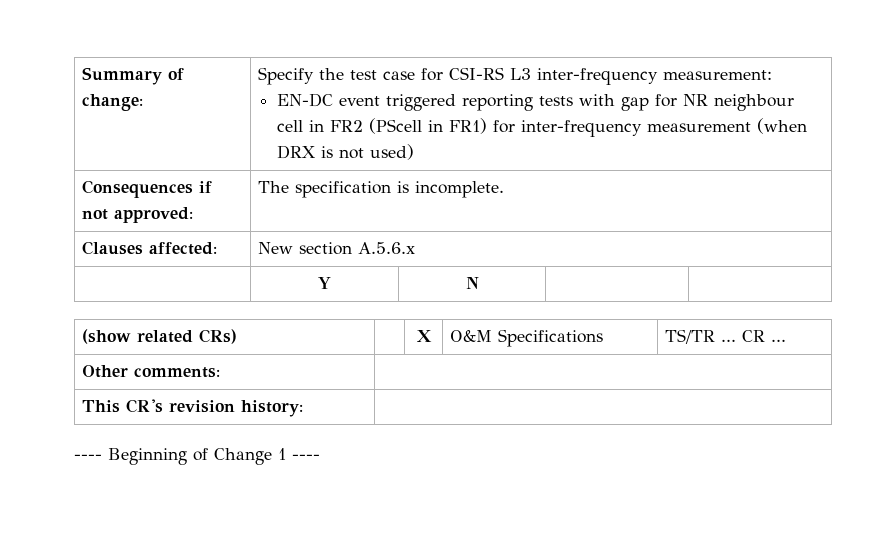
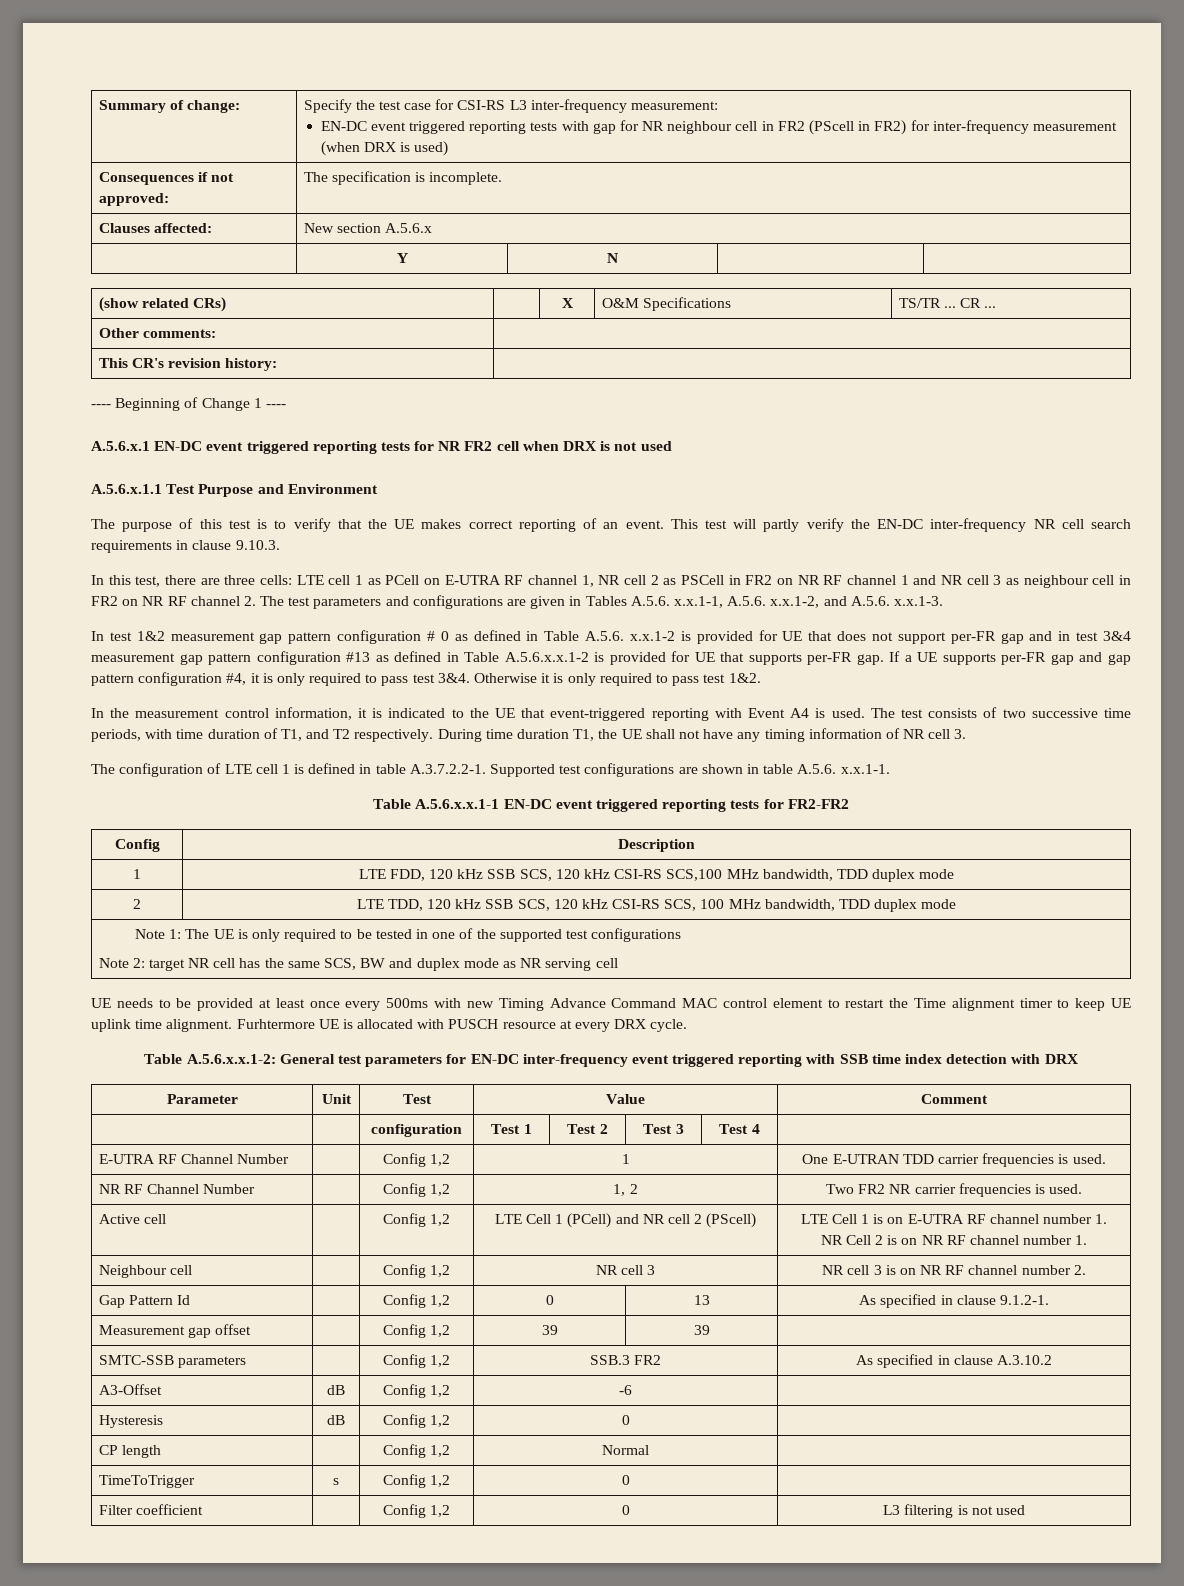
  Summary of change: | Specify the test case for CSI-RS L3 inter-frequency measurement:
- EN-DC event triggered reporting tests with gap for NR neighbour cell in FR2 (PScell in FR1) for inter-frequency measurement (when DRX is not used)
+ EN-DC event triggered reporting tests with gap for NR neighbour cell in FR2 (PScell in FR2) for inter-frequency measurement (when DRX is used)
+ A.5.6.x.1 EN-DC event triggered reporting tests for NR FR2 cell when DRX is not used
+ A.5.6.x.1.1 Test Purpose and Environment
+ The purpose of this test is to verify that the UE makes correct reporting of an event. This test will partly verify the EN-DC inter-frequency NR cell search requirements in clause 9.10.3.
+ In this test, there are three cells: LTE cell 1 as PCell on E-UTRA RF channel 1, NR cell 2 as PSCell in FR2 on NR RF channel 1 and NR cell 3 as neighbour cell in FR2 on NR RF channel 2. The test parameters and configurations are given in Tables A.5.6. x.x.1-1, A.5.6. x.x.1-2, and A.5.6. x.x.1-3.
+ In test 1&2 measurement gap pattern configuration # 0 as defined in Table A.5.6. x.x.1-2 is provided for UE that does not support per-FR gap and in test 3&4 measurement gap pattern configuration #13 as defined in Table A.5.6.x.x.1-2 is provided for UE that supports per-FR gap. If a UE supports per-FR gap and gap pattern configuration #4, it is only required to pass test 3&4. Otherwise it is only required to pass test 1&2.
+ In the measurement control information, it is indicated to the UE that event-triggered reporting with Event A4 is used. The test consists of two successive time periods, with time duration of T1, and T2 respectively. During time duration T1, the UE shall not have any timing information of NR cell 3.
+ The configuration of LTE cell 1 is defined in table A.3.7.2.2-1. Supported test configurations are shown in table A.5.6. x.x.1-1.
+ Table A.5.6.x.x.1-1 EN-DC event triggered reporting tests for FR2-FR2
+ Config | Description
+ 1 | LTE FDD, 120 kHz SSB SCS, 120 kHz CSI-RS SCS,100 MHz bandwidth, TDD duplex mode
+ 2 | LTE TDD, 120 kHz SSB SCS, 120 kHz CSI-RS SCS, 100 MHz bandwidth, TDD duplex mode
+ Note 1: The UE is only required to be tested in one of the supported test configurations
+ Note 2: target NR cell has the same SCS, BW and duplex mode as NR serving cell
+ UE needs to be provided at least once every 500ms with new Timing Advance Command MAC control element to restart the Time alignment timer to keep UE uplink time alignment. Furhtermore UE is allocated with PUSCH resource at every DRX cycle.
+ Table A.5.6.x.x.1-2: General test parameters for EN-DC inter-frequency event triggered reporting with SSB time index detection with DRX
+ Parameter | Unit | Test | Value | Comment
+ | | configuration | Test 1 | Test 2 | Test 3 | Test 4 |
+ E-UTRA RF Channel Number | | Config 1,2 | 1 | One E-UTRAN TDD carrier frequencies is used.
+ NR RF Channel Number | | Config 1,2 | 1, 2 | Two FR2 NR carrier frequencies is used.
+ Active cell | | Config 1,2 | LTE Cell 1 (PCell) and NR cell 2 (PScell) | LTE Cell 1 is on E-UTRA RF channel number 1.
+ NR Cell 2 is on NR RF channel number 1.
+ Neighbour cell | | Config 1,2 | NR cell 3 | NR cell 3 is on NR RF channel number 2.
+ Gap Pattern Id | | Config 1,2 | 0 | 13 | As specified in clause 9.1.2-1.
+ Measurement gap offset | | Config 1,2 | 39 | 39 |
+ SMTC-SSB parameters | | Config 1,2 | SSB.3 FR2 | As specified in clause A.3.10.2
+ A3-Offset | dB | Config 1,2 | -6 |
+ Hysteresis | dB | Config 1,2 | 0 |
+ CP length | | Config 1,2 | Normal |
+ TimeToTrigger | s | Config 1,2 | 0 |
+ Filter coefficient | | Config 1,2 | 0 | L3 filtering is not used

